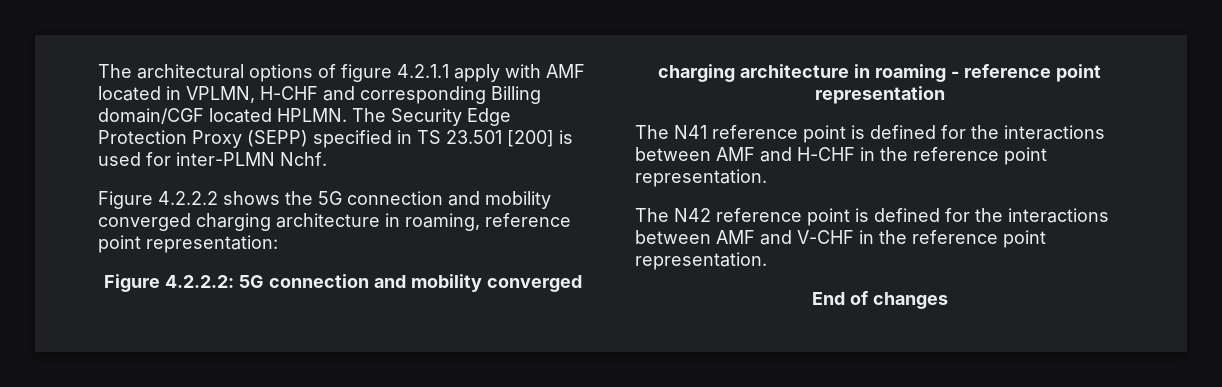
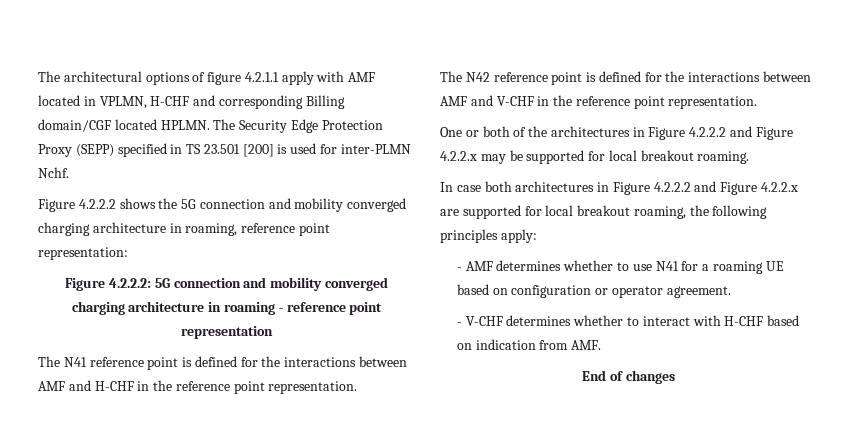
+ One or both of the architectures in Figure 4.2.2.2 and Figure 4.2.2.x may be supported for local breakout roaming.
+ In case both architectures in Figure 4.2.2.2 and Figure 4.2.2.x are supported for local breakout roaming, the following principles apply:
+ - AMF determines whether to use N41 for a roaming UE based on configuration or operator agreement.
+ - V-CHF determines whether to interact with H-CHF based on indication from AMF.

